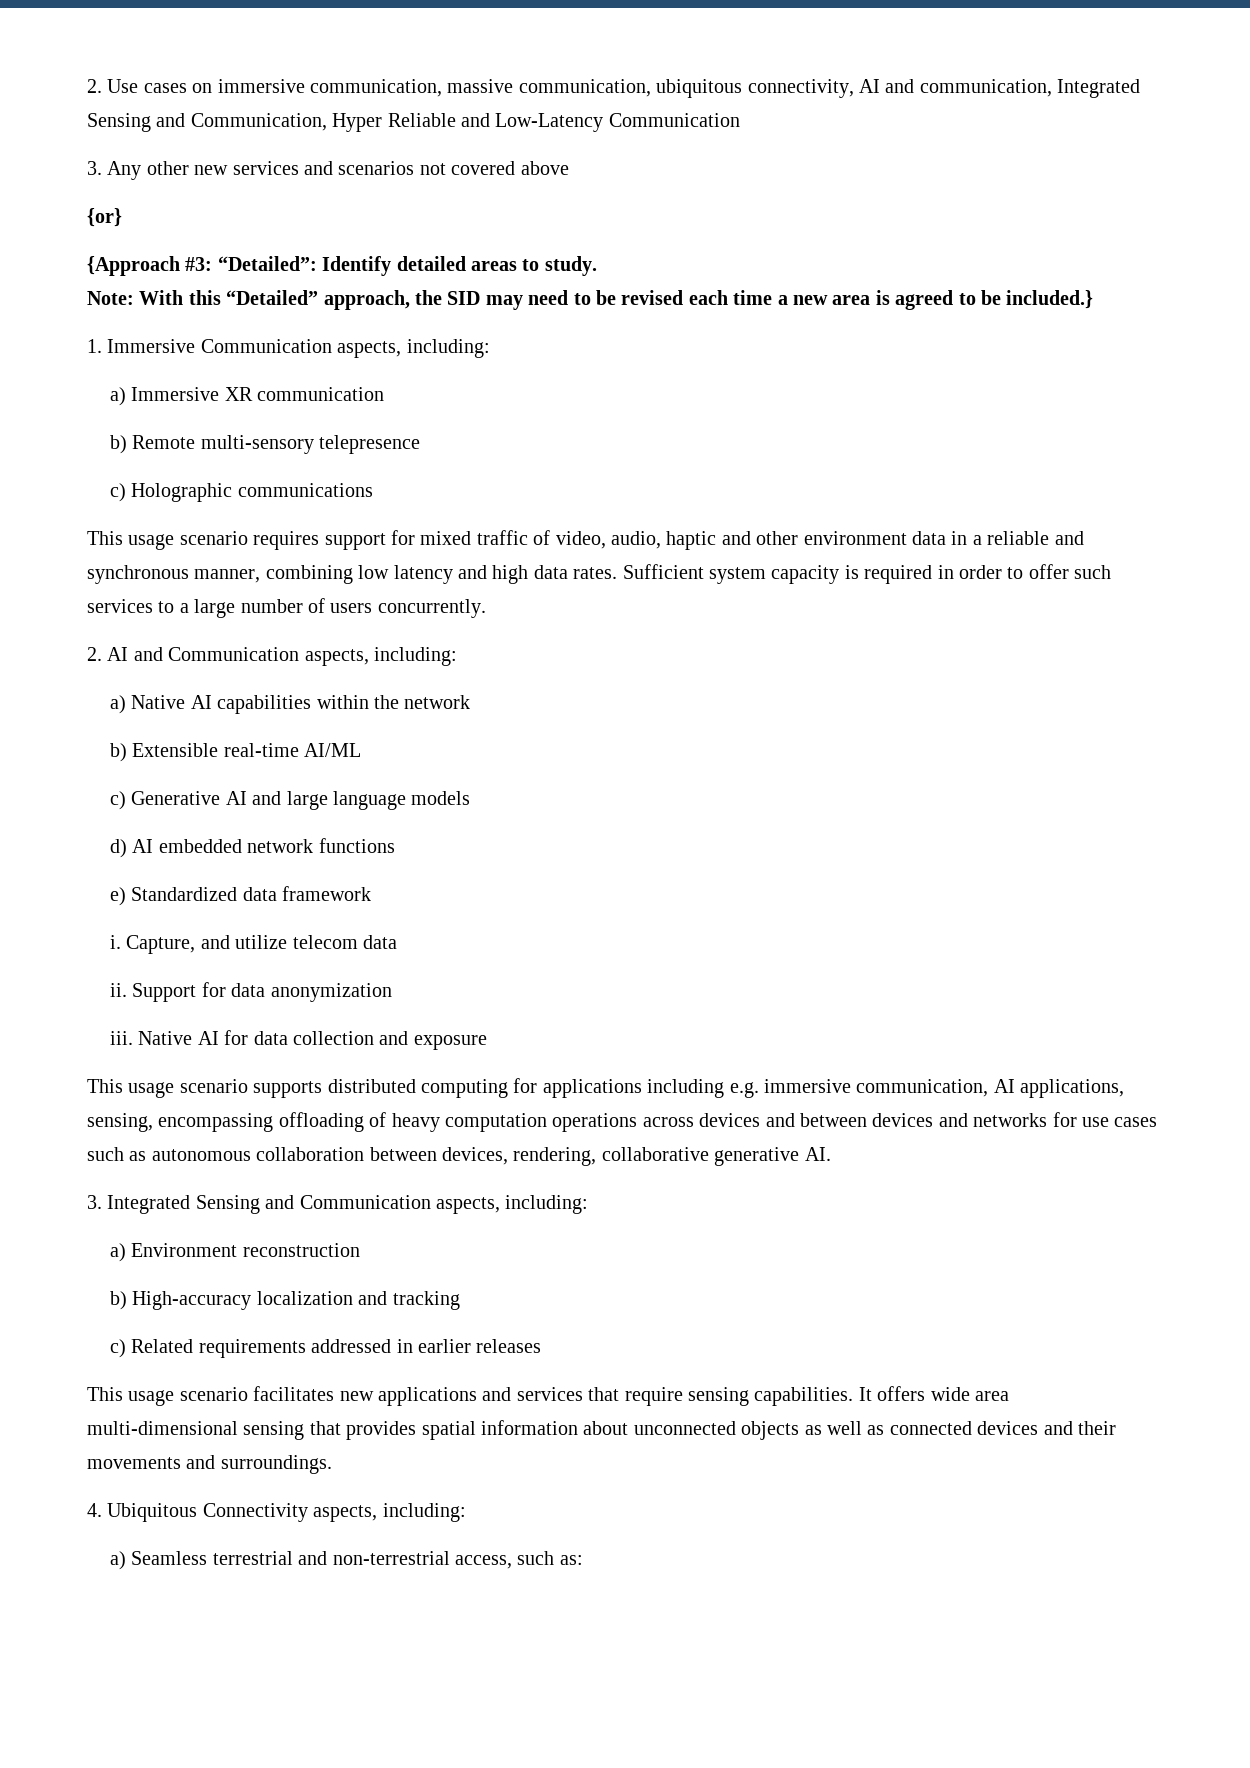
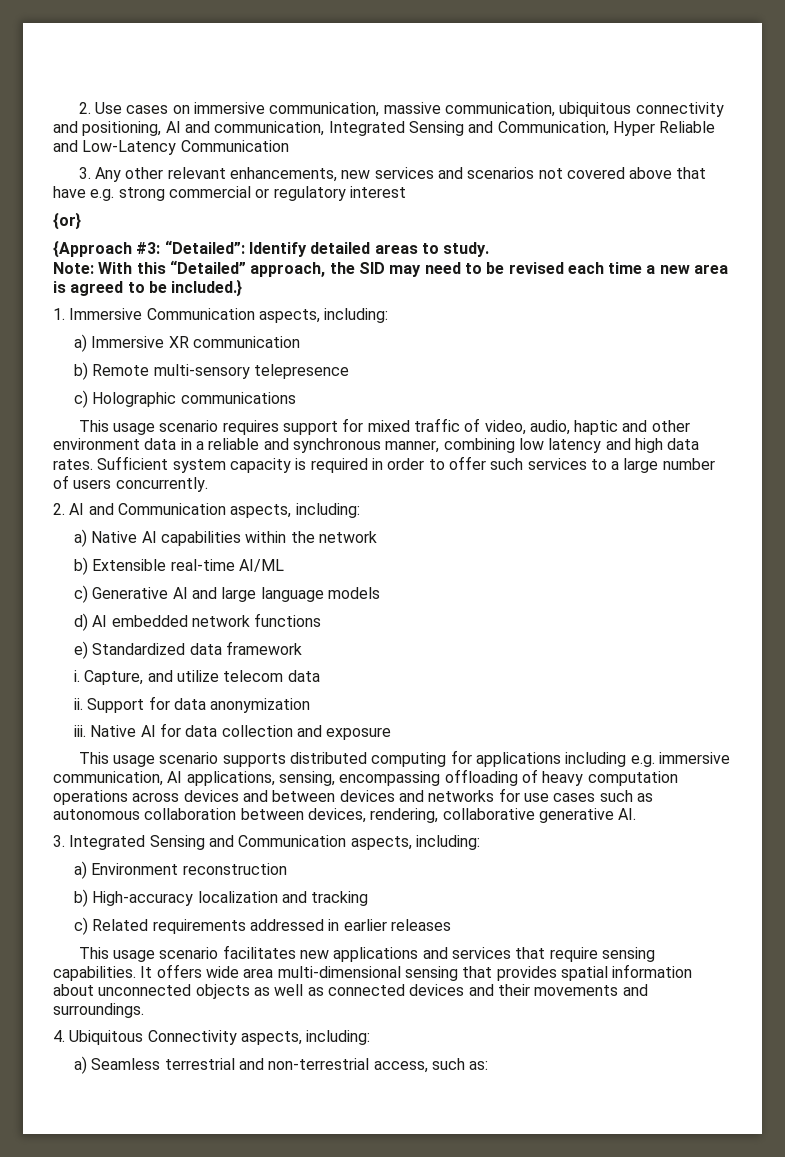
- 2. Use cases on immersive communication, massive communication, ubiquitous connectivity, AI and communication, Integrated Sensing and Communication, Hyper Reliable and Low-Latency Communication
+ 2. Use cases on immersive communication, massive communication, ubiquitous connectivity and positioning, AI and communication, Integrated Sensing and Communication, Hyper Reliable and Low-Latency Communication
- 3. Any other new services and scenarios not covered above
+ 3. Any other relevant enhancements, new services and scenarios not covered above that have e.g. strong commercial or regulatory interest

